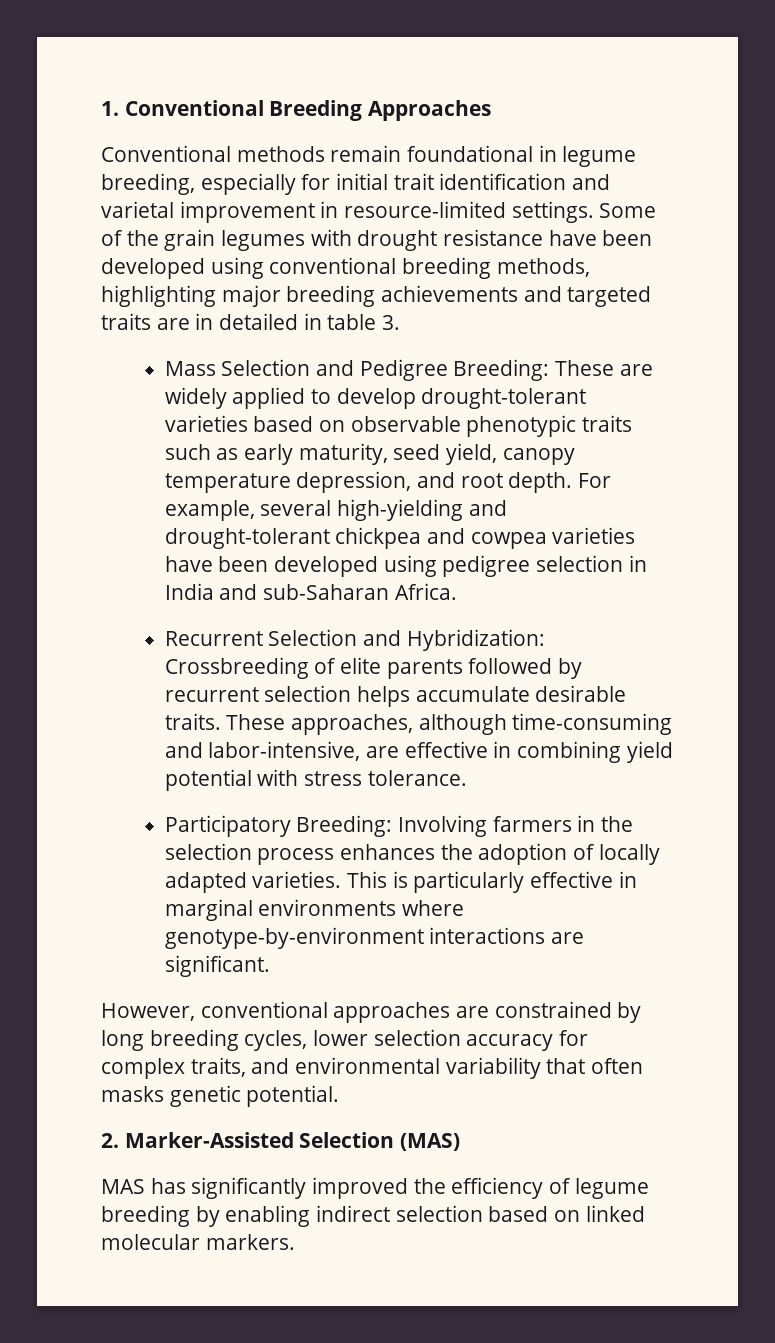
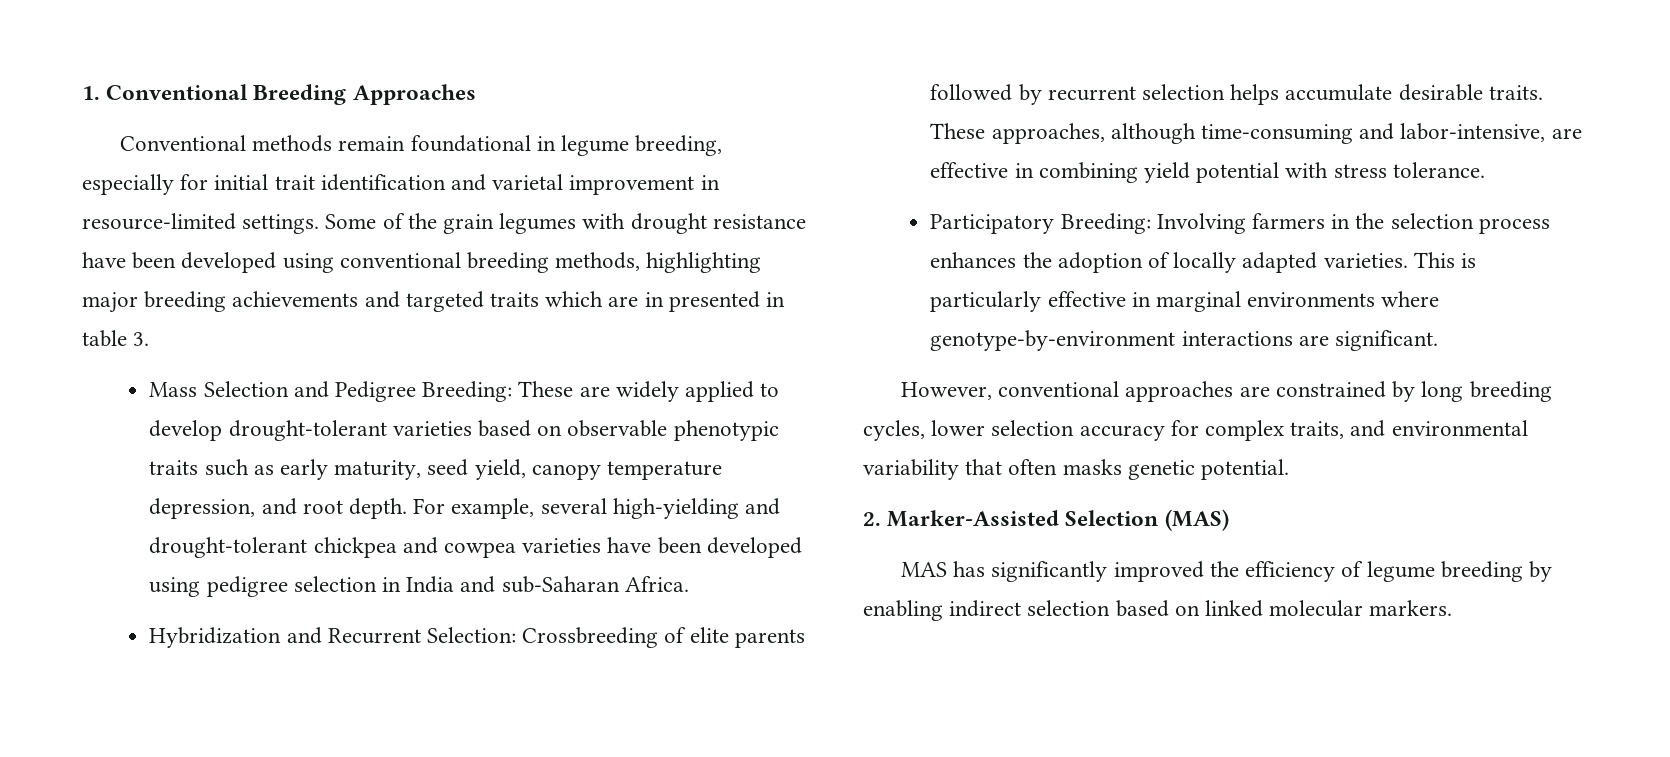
- Some of the grain legumes with drought resistance have been developed using conventional breeding methods, highlighting major breeding achievements and targeted traits are in detailed in table 3.
+ Some of the grain legumes with drought resistance have been developed using conventional breeding methods, highlighting major breeding achievements and targeted traits which are in presented in table 3.
- Recurrent Selection and Hybridization: Crossbreeding of elite parents followed by recurrent selection helps accumulate desirable traits.
+ Hybridization and Recurrent Selection: Crossbreeding of elite parents followed by recurrent selection helps accumulate desirable traits.

